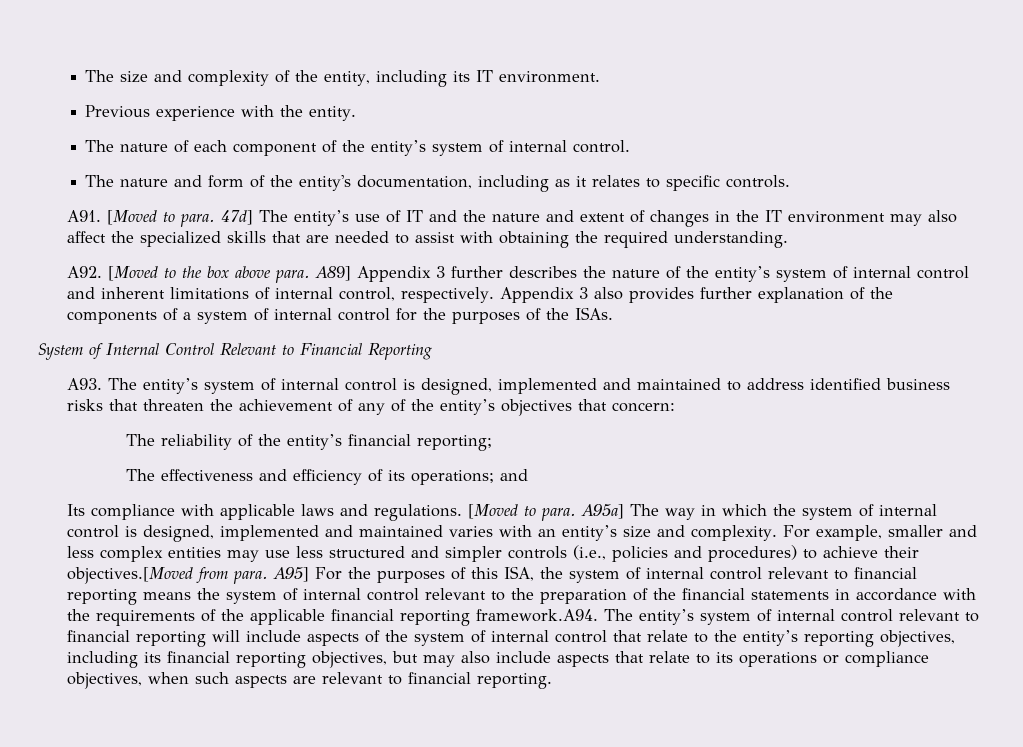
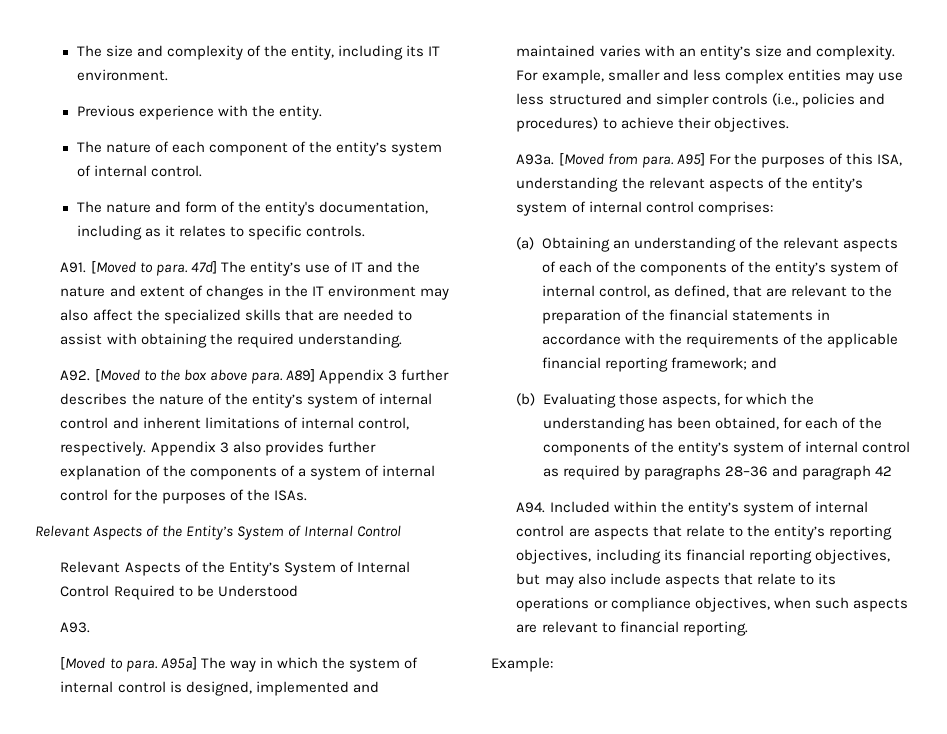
  Appendix 3 also provides further explanation of the components of a system of internal control for the purposes of the ISAs.
- System of Internal Control Relevant to Financial Reporting
- A93. The entity’s system of internal control is designed, implemented and maintained to address identified business risks that threaten the achievement of any of the entity’s objectives that concern:
- The reliability of the entity’s financial reporting;
- The effectiveness and efficiency of its operations; and
- Its compliance with applicable laws and regulations. [Moved to para. A95a] The way in which the system of internal control is designed, implemented and maintained varies with an entity’s size and complexity.
+ Relevant Aspects of the Entity’s System of Internal Control
+ Relevant Aspects of the Entity’s System of Internal Control Required to be Understood
+ A93.
+ [Moved to para. A95a] The way in which the system of internal control is designed, implemented and maintained varies with an entity’s size and complexity.
- For example, smaller and less complex entities may use less structured and simpler controls (i.e., policies and procedures) to achieve their objectives.[Moved from para. A95] For the purposes of this ISA, the system of internal control relevant to financial reporting means the system of internal control relevant to the preparation of the financial statements in accordance with the requirements of the applicable financial reporting framework.A94. The entity’s system of internal control relevant to financial reporting will include aspects of the system of internal control that relate to the entity’s reporting objectives, including its financial reporting objectives, but may also include aspects that relate to its operations or compliance objectives, when such aspects are relevant to financial reporting.
+ For example, smaller and less complex entities may use less structured and simpler controls (i.e., policies and procedures) to achieve their objectives.
+ A93a. [Moved from para. A95] For the purposes of this ISA, understanding the relevant aspects of the entity’s system of internal control comprises:
+ (a) Obtaining an understanding of the relevant aspects of each of the components of the entity’s system of internal control, as defined, that are relevant to the preparation of the financial statements in accordance with the requirements of the applicable financial reporting framework; and
+ (b) Evaluating those aspects, for which the understanding has been obtained, for each of the components of the entity’s system of internal control as required by paragraphs 28–36 and paragraph 42
+ A94. Included within the entity’s system of internal control are aspects that relate to the entity’s reporting objectives, including its financial reporting objectives, but may also include aspects that relate to its operations or compliance objectives, when such aspects are relevant to financial reporting.
+ Example:

